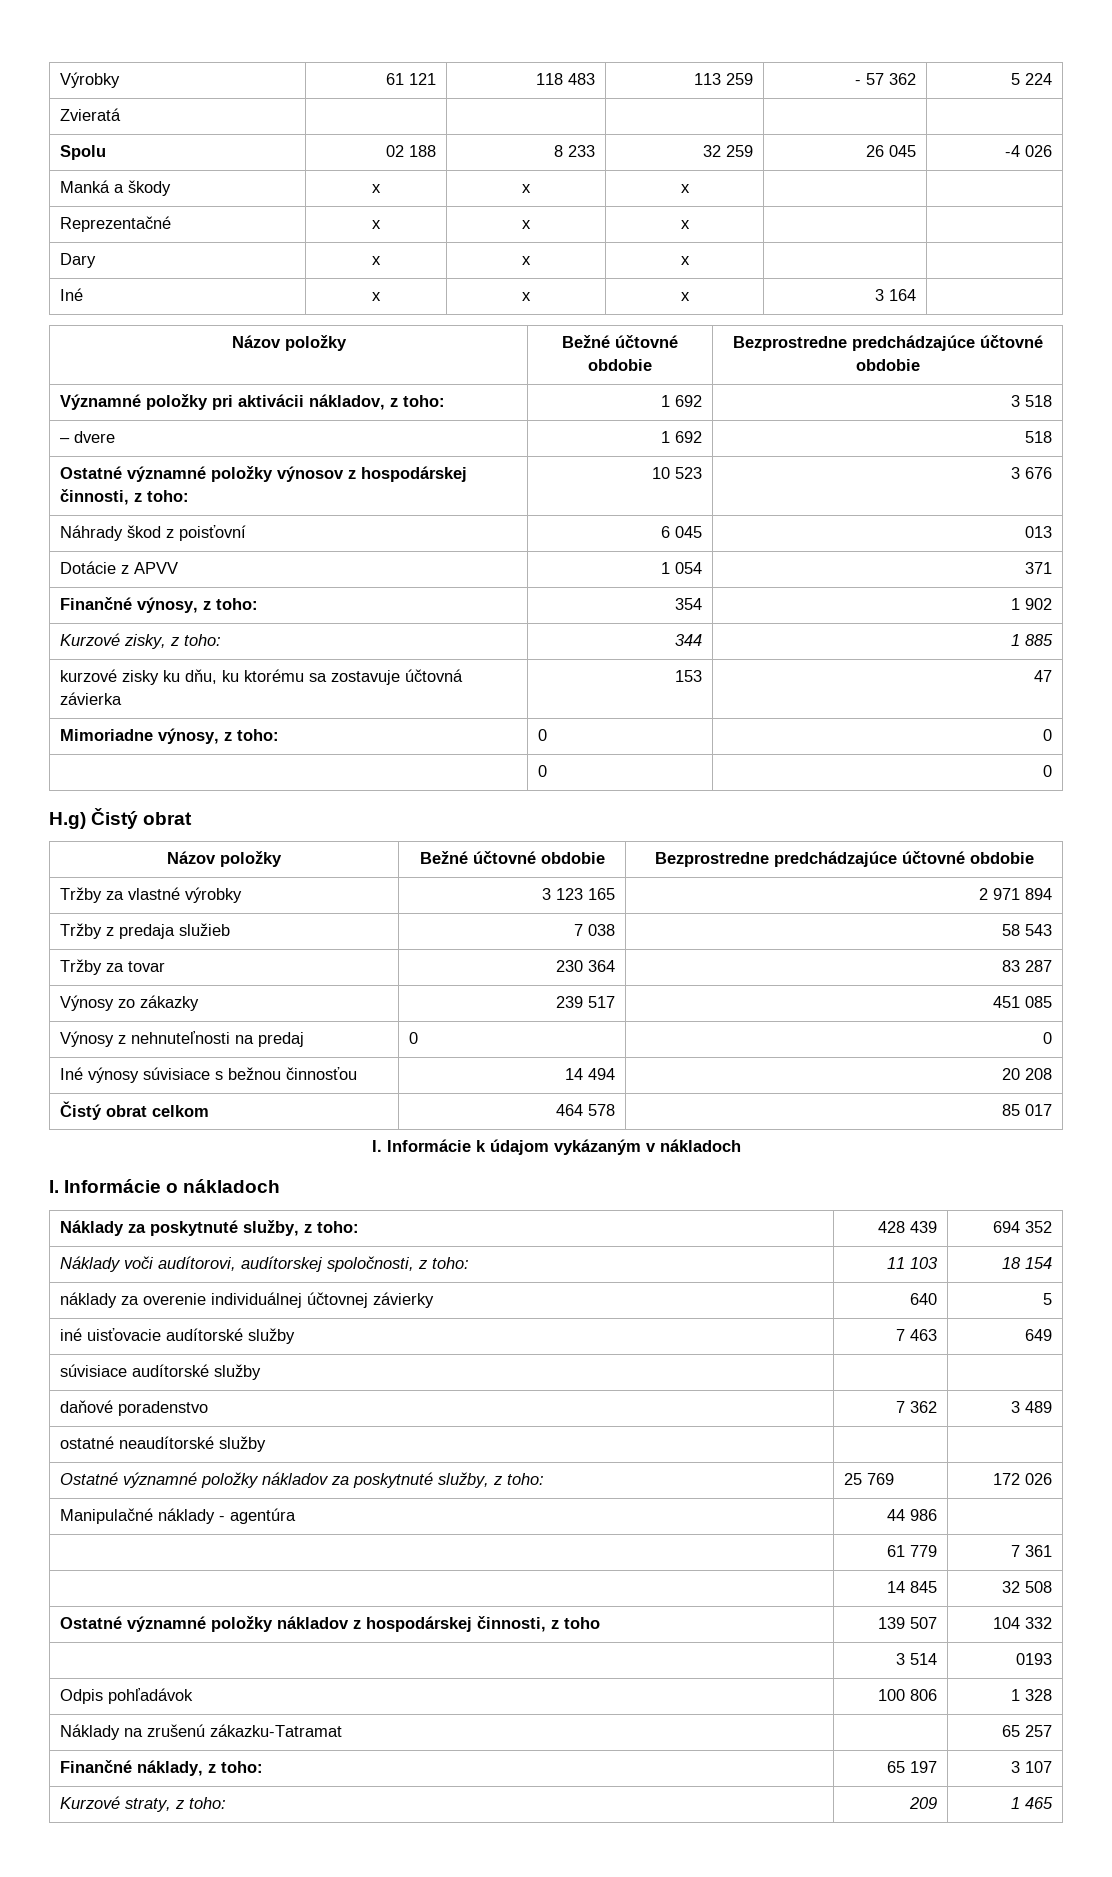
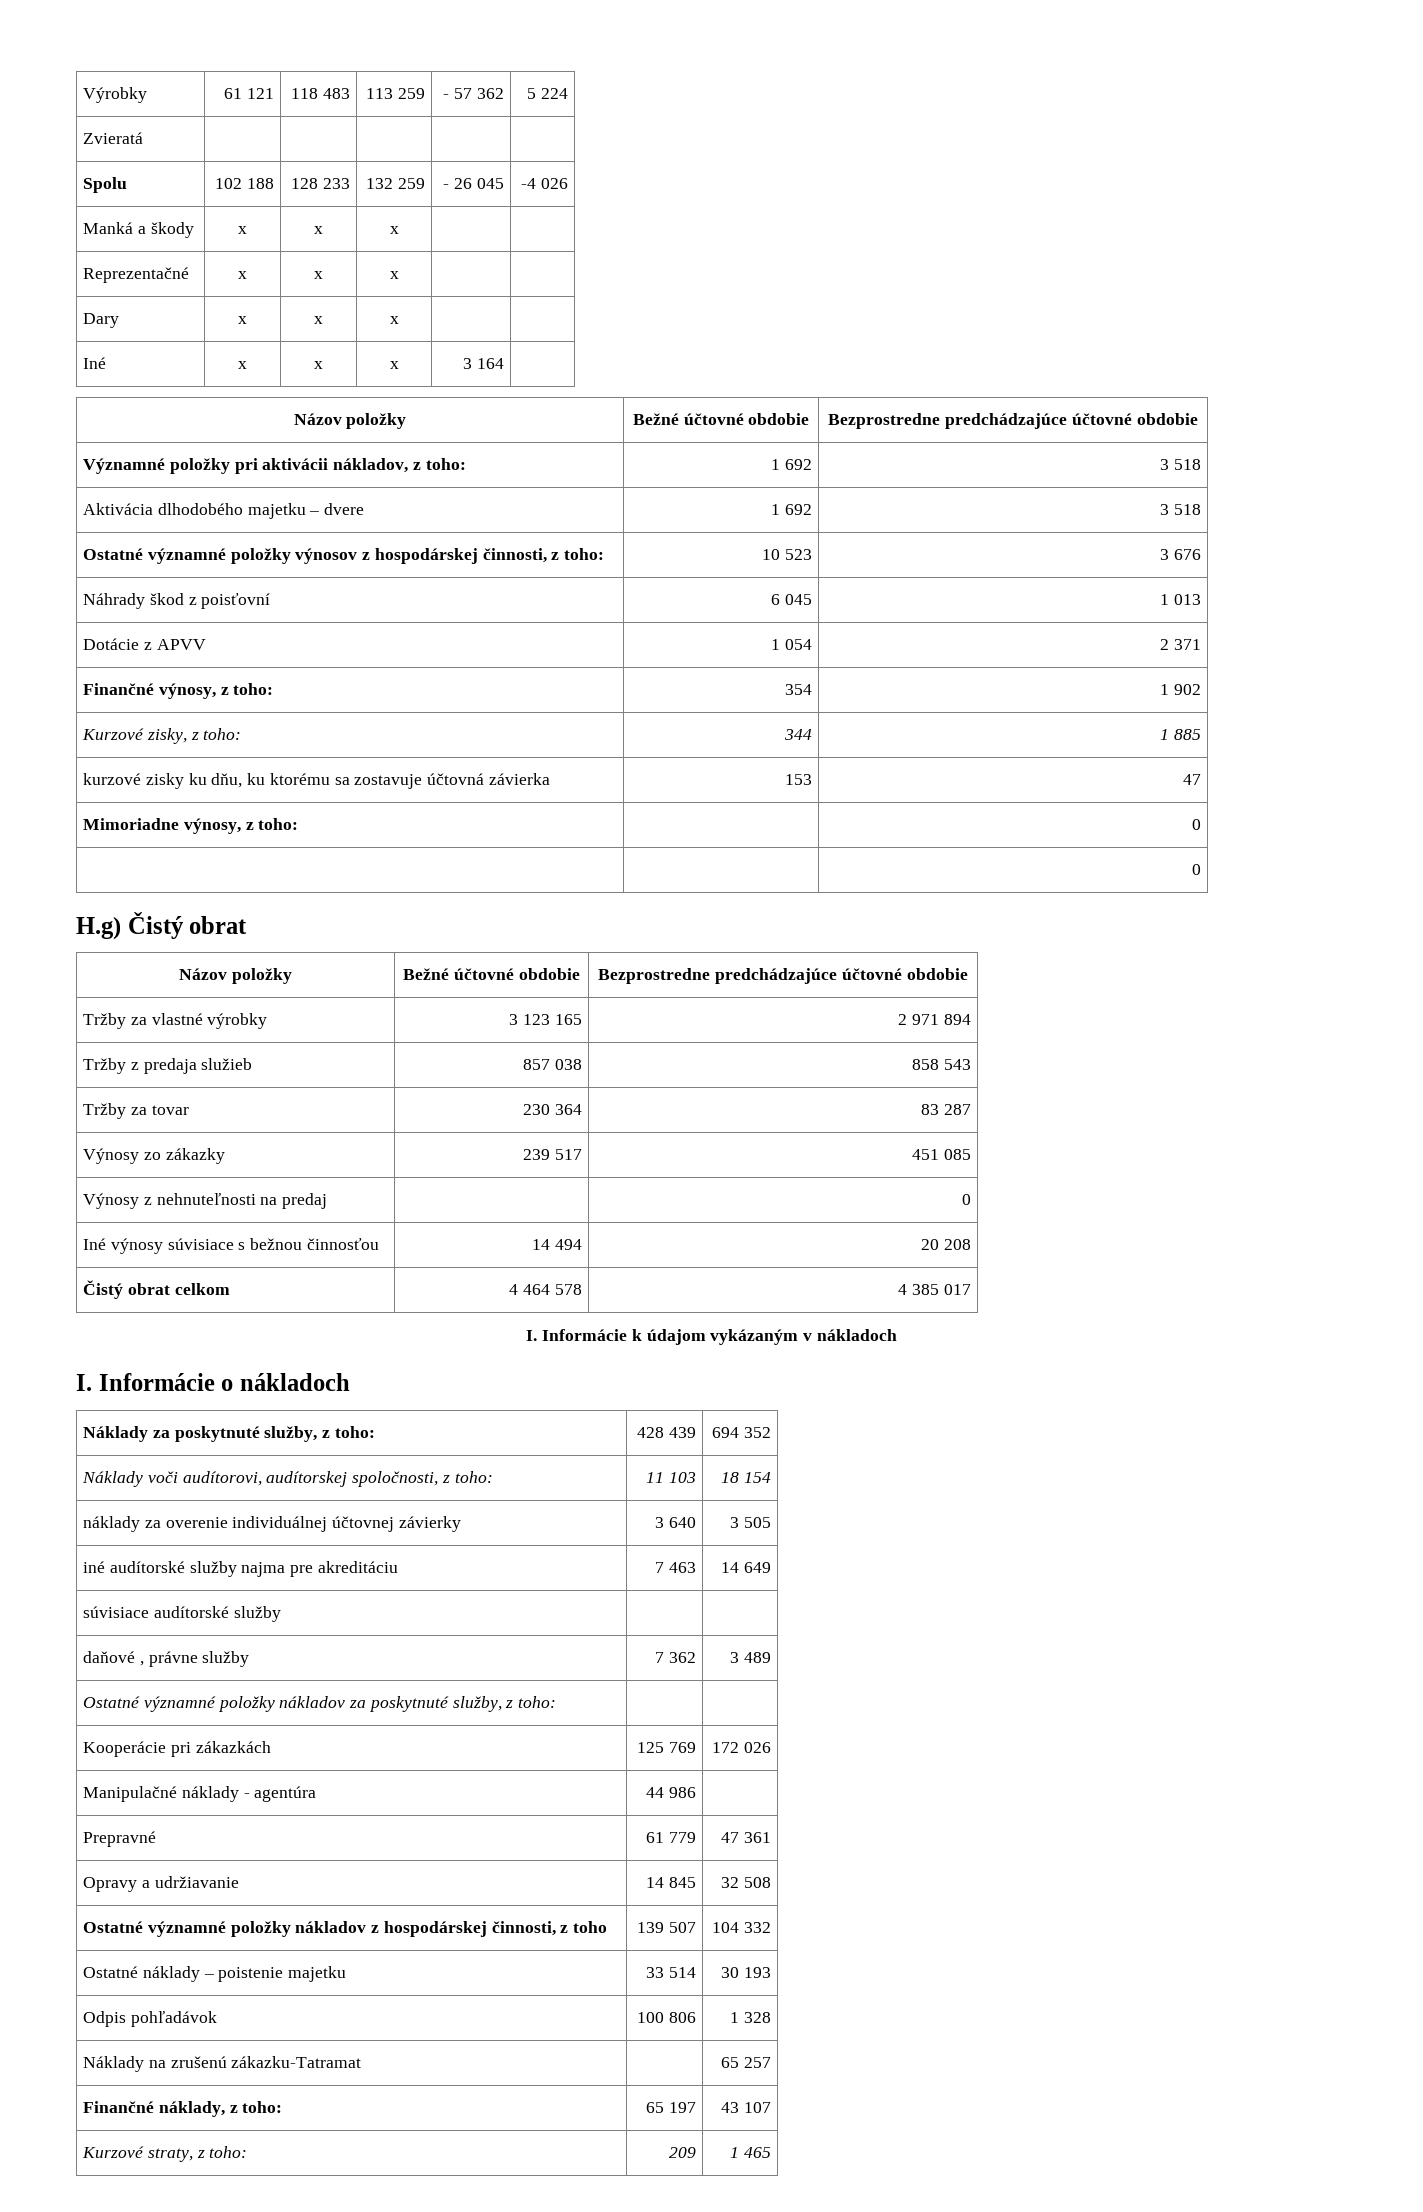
- Spolu | 02 188 | 8 233 | 32 259 | 26 045 | -4 026
+ Spolu | 102 188 | 128 233 | 132 259 | - 26 045 | -4 026
- – dvere | 1 692 | 518
+ Aktivácia dlhodobého majetku – dvere | 1 692 | 3 518
- Náhrady škod z poisťovní | 6 045 | 013
+ Náhrady škod z poisťovní | 6 045 | 1 013
- Dotácie z APVV | 1 054 | 371
+ Dotácie z APVV | 1 054 | 2 371
- Mimoriadne výnosy, z toho: | 0 | 0
- | 0 | 0
+ Mimoriadne výnosy, z toho: | | 0
+ | | 0
- Tržby z predaja služieb | 7 038 | 58 543
+ Tržby z predaja služieb | 857 038 | 858 543
- Výnosy z nehnuteľnosti na predaj | 0 | 0
+ Výnosy z nehnuteľnosti na predaj | | 0
- Čistý obrat celkom | 464 578 | 85 017
+ Čistý obrat celkom | 4 464 578 | 4 385 017
- náklady za overenie individuálnej účtovnej závierky | 640 | 5
+ náklady za overenie individuálnej účtovnej závierky | 3 640 | 3 505
- iné uisťovacie audítorské služby | 7 463 | 649
+ iné audítorské služby najma pre akreditáciu | 7 463 | 14 649
- daňové poradenstvo | 7 362 | 3 489
+ daňové , právne služby | 7 362 | 3 489
- ostatné neaudítorské služby | |
- Ostatné významné položky nákladov za poskytnuté služby, z toho: | 25 769 | 172 026
+ Ostatné významné položky nákladov za poskytnuté služby, z toho: | |
+ Kooperácie pri zákazkách | 125 769 | 172 026
- | 61 779 | 7 361
+ Prepravné | 61 779 | 47 361
- | 14 845 | 32 508
+ Opravy a udržiavanie | 14 845 | 32 508
- | 3 514 | 0193
+ Ostatné náklady – poistenie majetku | 33 514 | 30 193
- Finančné náklady, z toho: | 65 197 | 3 107
+ Finančné náklady, z toho: | 65 197 | 43 107

